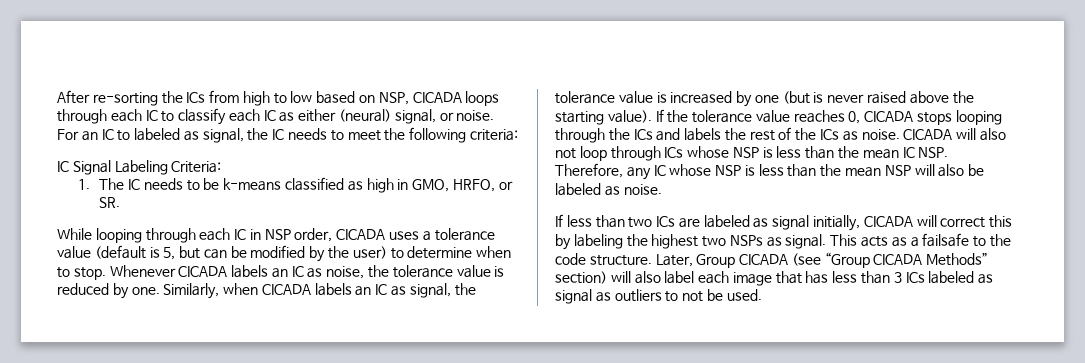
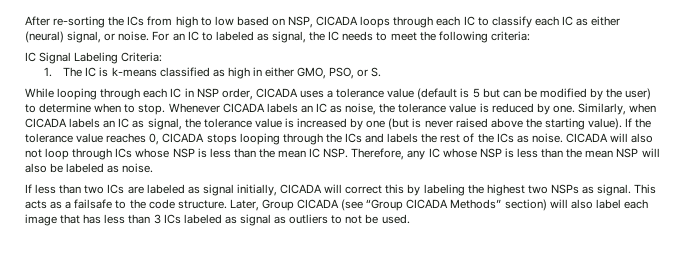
- 1. The IC needs to be k-means classified as high in GMO, HRFO, or SR.
+ 1. The IC is k-means classified as high in either GMO, PSO, or S.
- While looping through each IC in NSP order, CICADA uses a tolerance value (default is 5, but can be modified by the user) to determine when to stop.
+ While looping through each IC in NSP order, CICADA uses a tolerance value (default is 5 but can be modified by the user) to determine when to stop.

